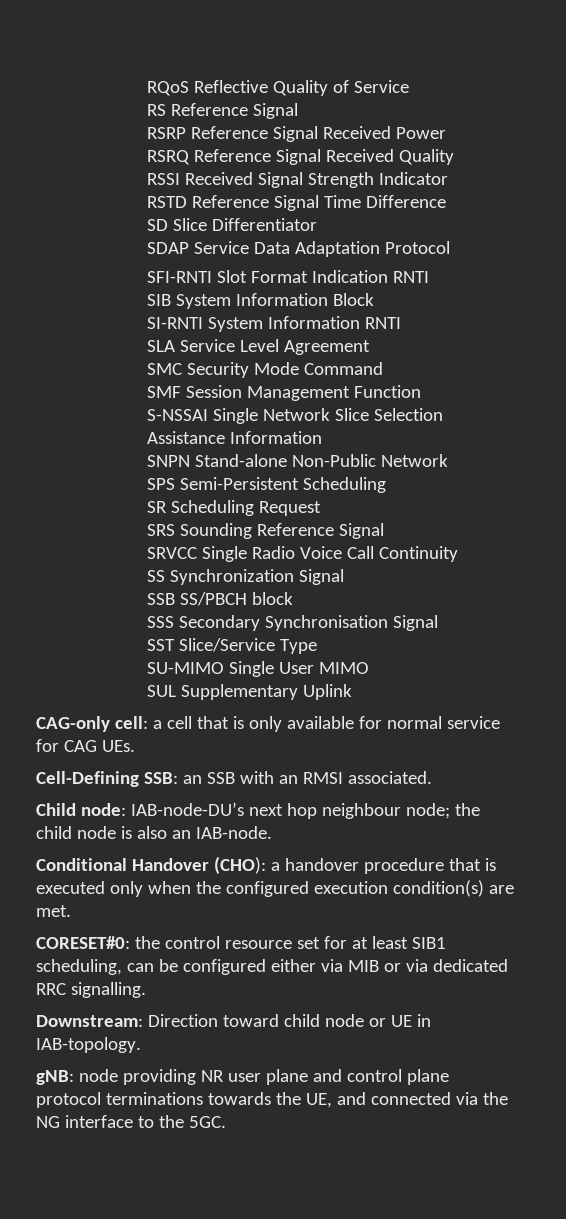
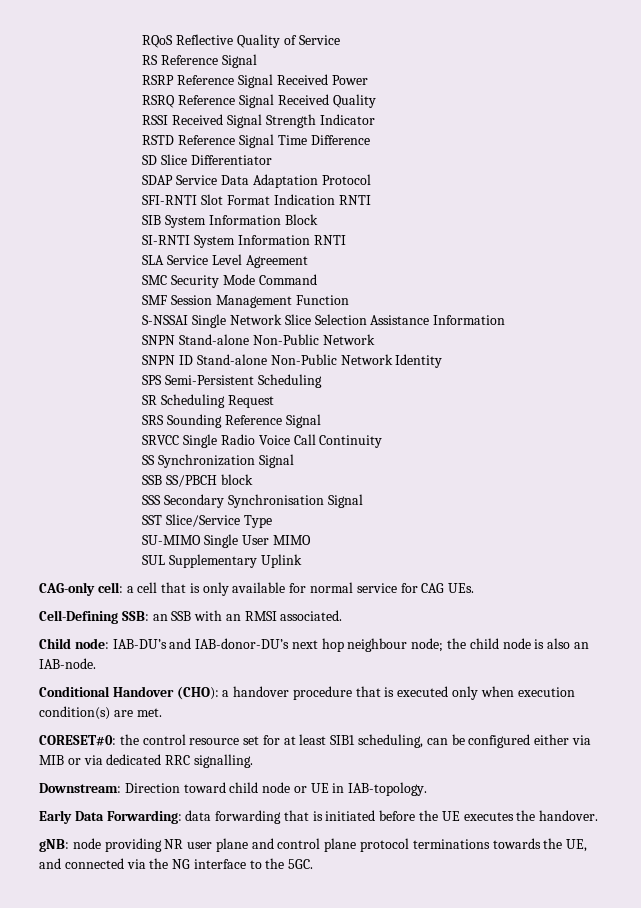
+ SNPN ID Stand-alone Non-Public Network Identity
- Child node: IAB-node-DU’s next hop neighbour node; the child node is also an IAB-node.
+ Child node: IAB-DU’s and IAB-donor-DU’s next hop neighbour node; the child node is also an IAB-node.
- Conditional Handover (CHO): a handover procedure that is executed only when the configured execution condition(s) are met.
+ Conditional Handover (CHO): a handover procedure that is executed only when execution condition(s) are met.
+ Early Data Forwarding: data forwarding that is initiated before the UE executes the handover.

